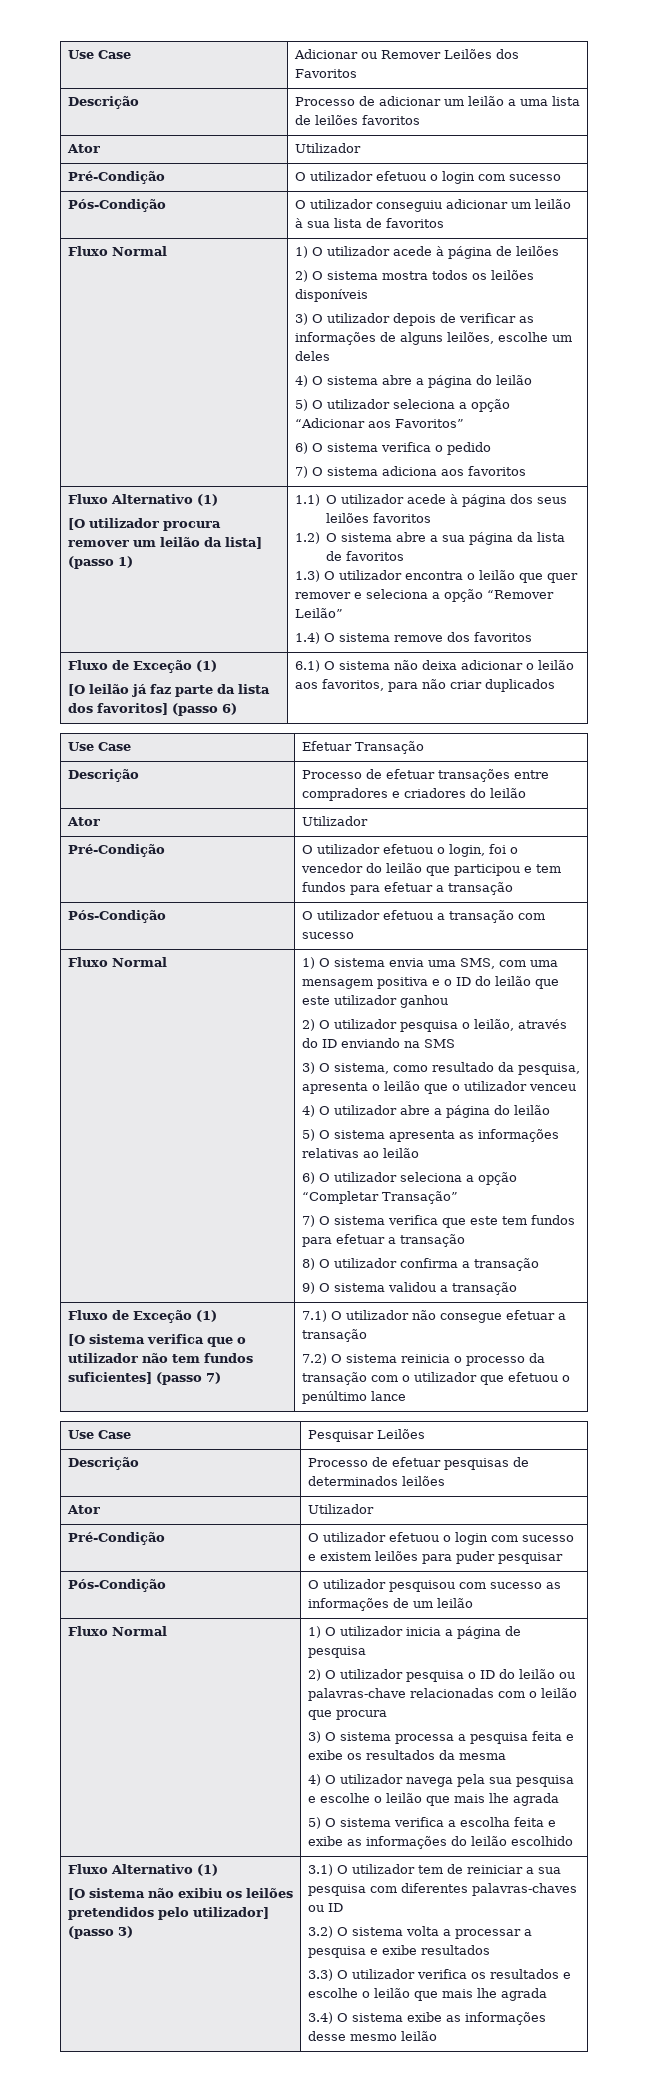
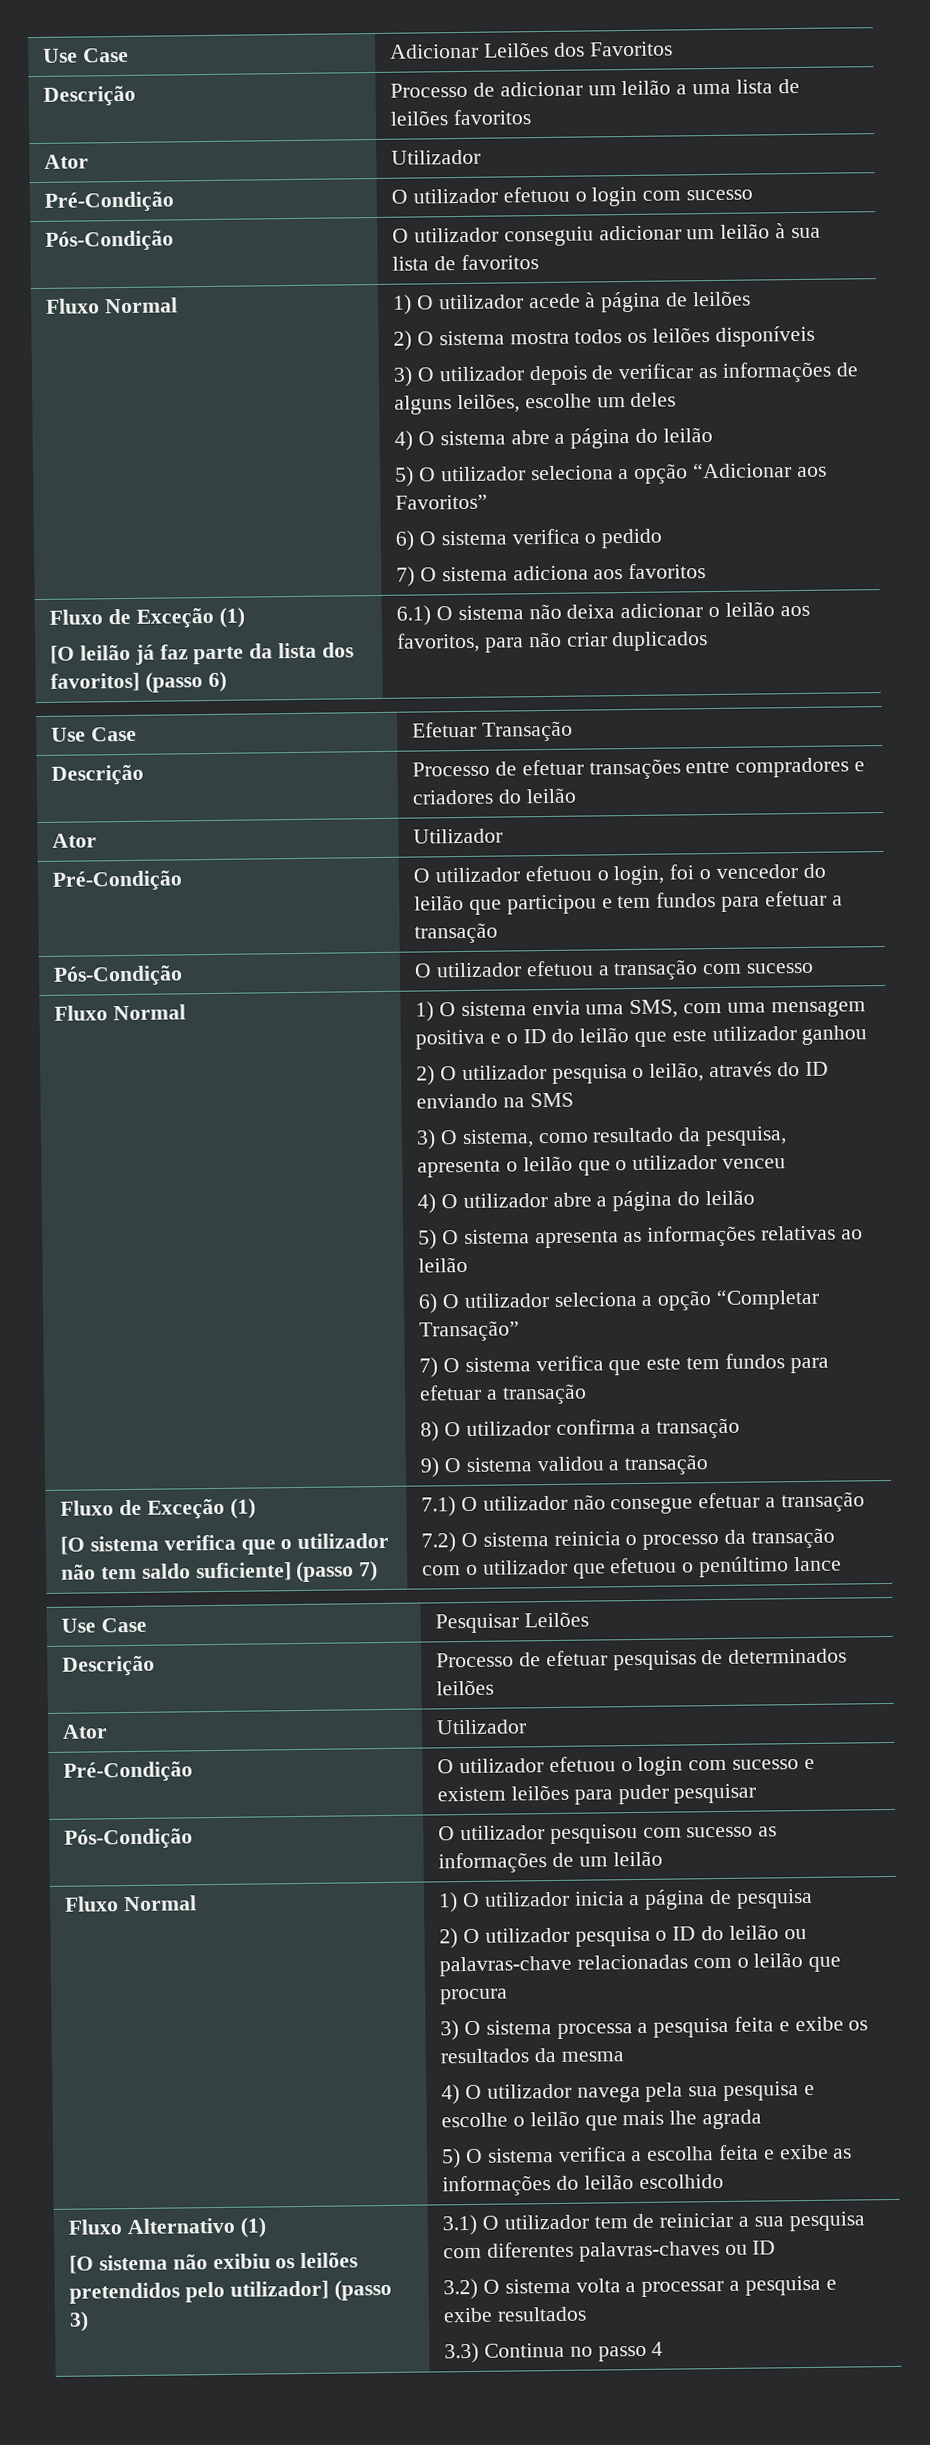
- Use Case | Adicionar ou Remover Leilões dos Favoritos
+ Use Case | Adicionar Leilões dos Favoritos
  7) O sistema adiciona aos favoritos
- Fluxo Alternativo (1)
- [O utilizador procura remover um leilão da lista] (passo 1) | 1.1) O utilizador acede à página dos seus leilões favoritos
- 1.2) O sistema abre a sua página da lista de favoritos
- 1.3) O utilizador encontra o leilão que quer remover e seleciona a opção “Remover Leilão”
- 1.4) O sistema remove dos favoritos
  9) O sistema validou a transação
  Fluxo de Exceção (1)
- [O sistema verifica que o utilizador não tem fundos suficientes] (passo 7) | 7.1) O utilizador não consegue efetuar a transação
+ [O sistema verifica que o utilizador não tem saldo suficiente] (passo 7) | 7.1) O utilizador não consegue efetuar a transação
- 3.3) O utilizador verifica os resultados e escolhe o leilão que mais lhe agrada
- 3.4) O sistema exibe as informações desse mesmo leilão
+ 3.3) Continua no passo 4

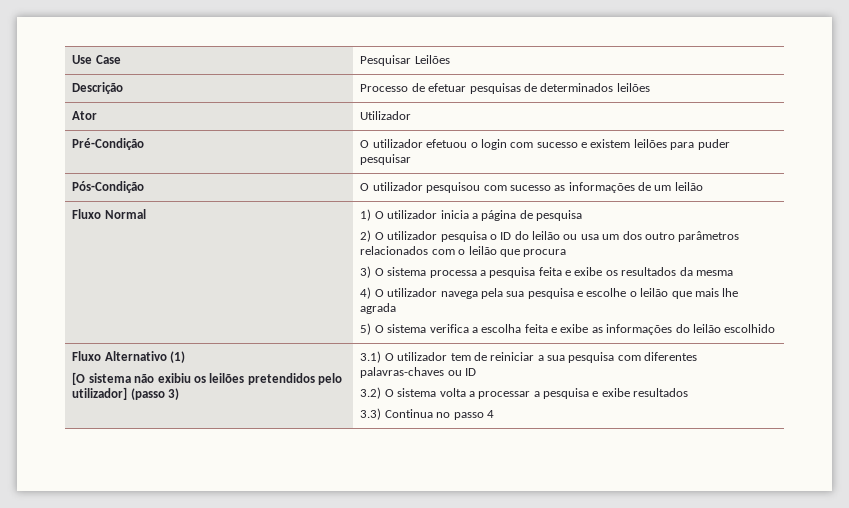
- Use Case | Adicionar Leilões dos Favoritos
- Descrição | Processo de adicionar um leilão a uma lista de leilões favoritos
- Ator | Utilizador
- Pré-Condição | O utilizador efetuou o login com sucesso
- Pós-Condição | O utilizador conseguiu adicionar um leilão à sua lista de favoritos
- Fluxo Normal | 1) O utilizador acede à página de leilões
- 2) O sistema mostra todos os leilões disponíveis
- 3) O utilizador depois de verificar as informações de alguns leilões, escolhe um deles
- 4) O sistema abre a página do leilão
- 5) O utilizador seleciona a opção “Adicionar aos Favoritos”
- 6) O sistema verifica o pedido
- 7) O sistema adiciona aos favoritos
- Fluxo de Exceção (1)
- [O leilão já faz parte da lista dos favoritos] (passo 6) | 6.1) O sistema não deixa adicionar o leilão aos favoritos, para não criar duplicados
- Use Case | Efetuar Transação
- Descrição | Processo de efetuar transações entre compradores e criadores do leilão
- Ator | Utilizador
- Pré-Condição | O utilizador efetuou o login, foi o vencedor do leilão que participou e tem fundos para efetuar a transação
- Pós-Condição | O utilizador efetuou a transação com sucesso
- Fluxo Normal | 1) O sistema envia uma SMS, com uma mensagem positiva e o ID do leilão que este utilizador ganhou
- 2) O utilizador pesquisa o leilão, através do ID enviando na SMS
- 3) O sistema, como resultado da pesquisa, apresenta o leilão que o utilizador venceu
- 4) O utilizador abre a página do leilão
- 5) O sistema apresenta as informações relativas ao leilão
- 6) O utilizador seleciona a opção “Completar Transação”
- 7) O sistema verifica que este tem fundos para efetuar a transação
- 8) O utilizador confirma a transação
- 9) O sistema validou a transação
- Fluxo de Exceção (1)
- [O sistema verifica que o utilizador não tem saldo suficiente] (passo 7) | 7.1) O utilizador não consegue efetuar a transação
- 7.2) O sistema reinicia o processo da transação com o utilizador que efetuou o penúltimo lance
- 2) O utilizador pesquisa o ID do leilão ou palavras-chave relacionadas com o leilão que procura
+ 2) O utilizador pesquisa o ID do leilão ou usa um dos outro parâmetros relacionados com o leilão que procura

